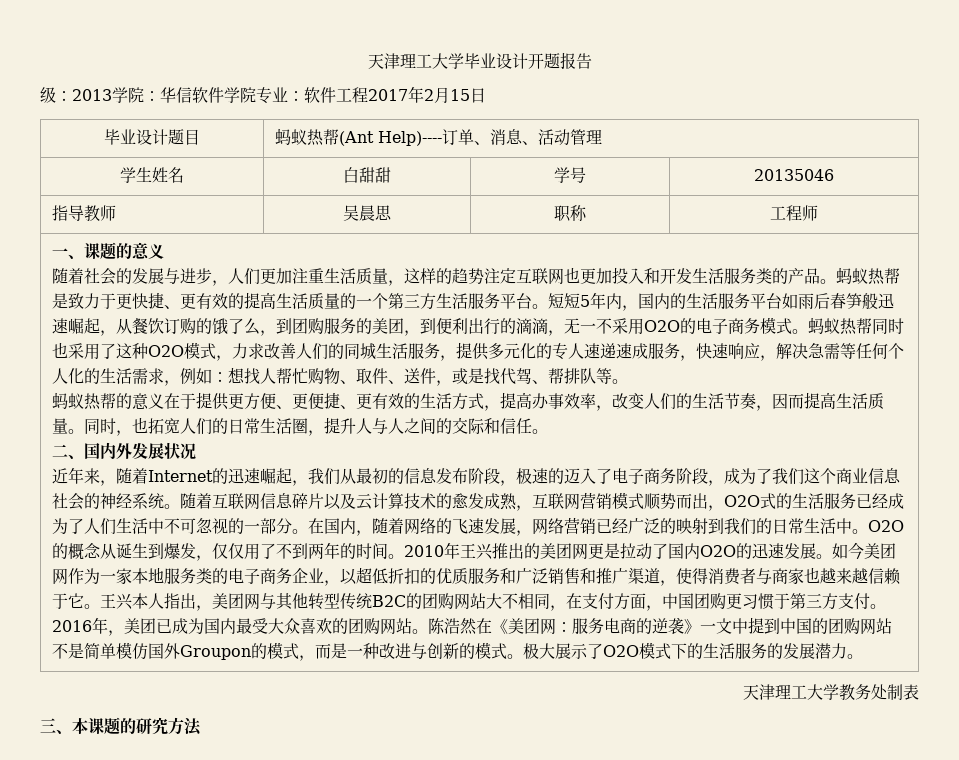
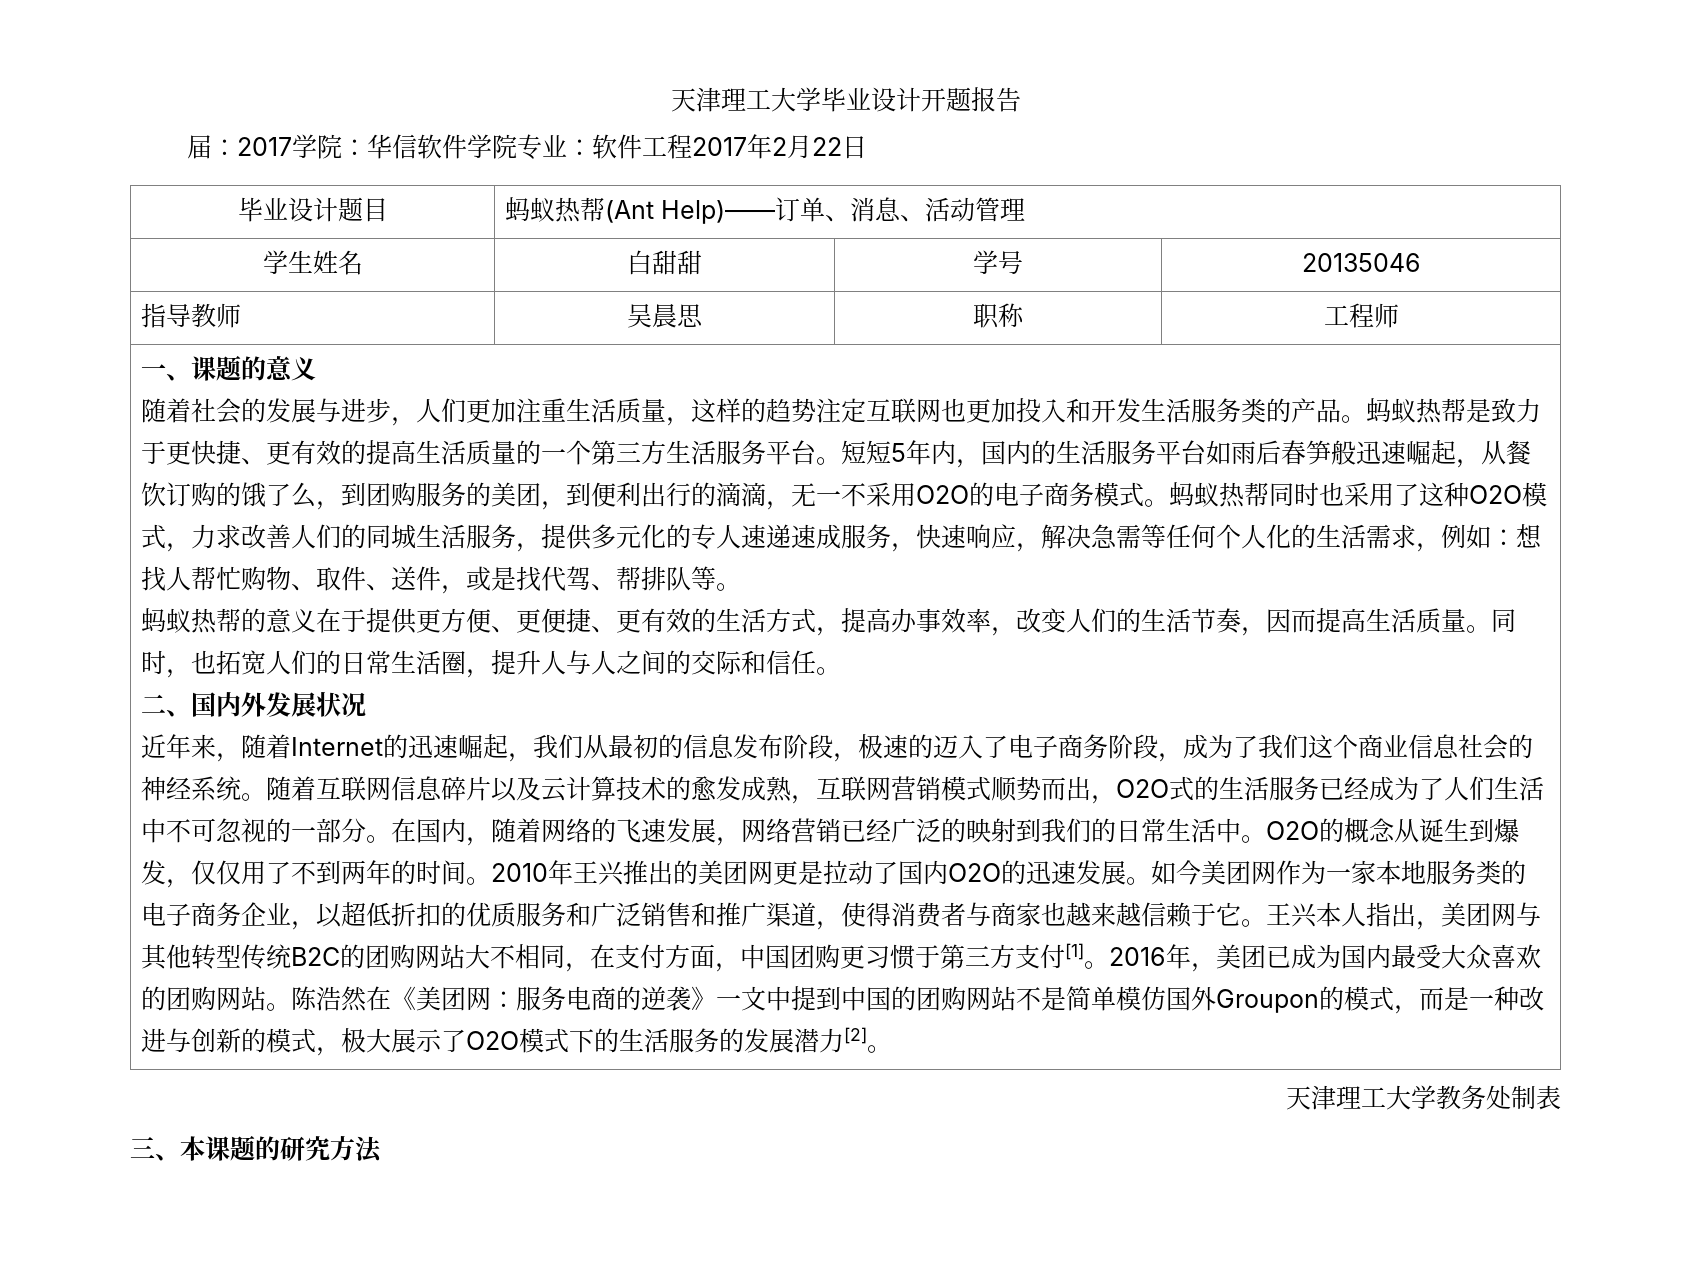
- 级：2013学院：华信软件学院专业：软件工程2017年2月15日
+ 届：2017学院：华信软件学院专业：软件工程2017年2月22日
- 毕业设计题目 | 蚂蚁热帮(Ant Help)----订单、消息、活动管理
+ 毕业设计题目 | 蚂蚁热帮(Ant Help)——订单、消息、活动管理
- 王兴本人指出，美团网与其他转型传统B2C的团购网站大不相同，在支付方面，中国团购更习惯于第三方支付。
+ 王兴本人指出，美团网与其他转型传统B2C的团购网站大不相同，在支付方面，中国团购更习惯于第三方支付[1]。
- 陈浩然在《美团网：服务电商的逆袭》一文中提到中国的团购网站不是简单模仿国外Groupon的模式，而是一种改进与创新的模式。极大展示了O2O模式下的生活服务的发展潜力。
+ 陈浩然在《美团网：服务电商的逆袭》一文中提到中国的团购网站不是简单模仿国外Groupon的模式，而是一种改进与创新的模式，极大展示了O2O模式下的生活服务的发展潜力[2]。

